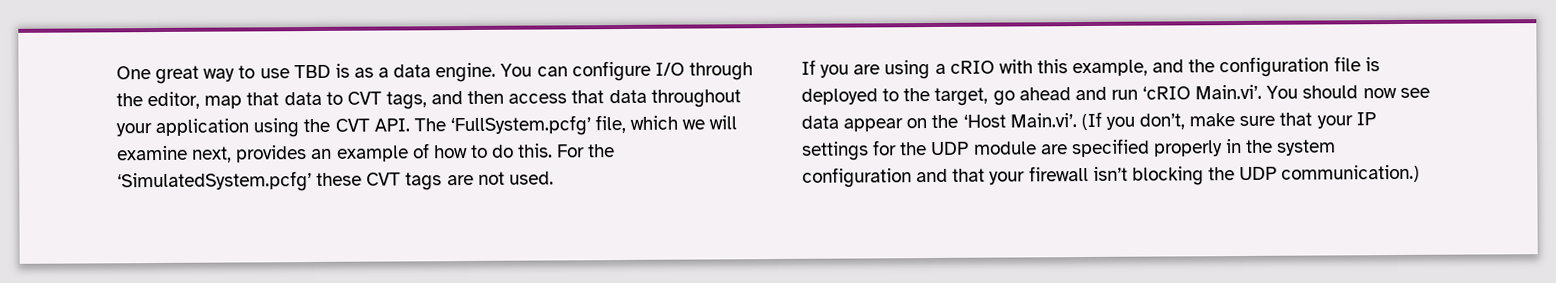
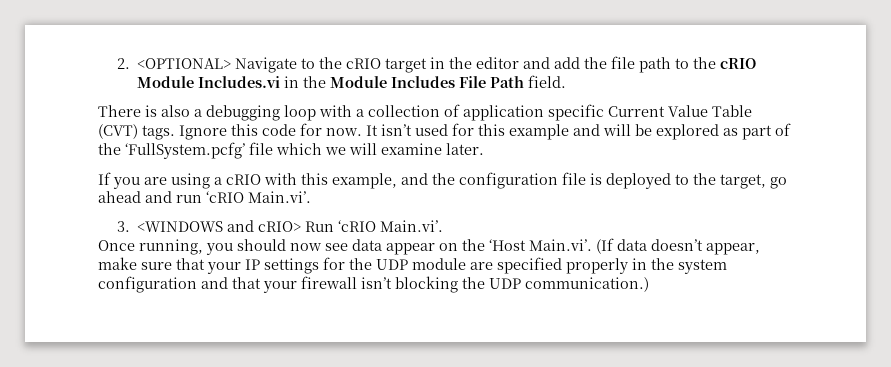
- One great way to use TBD is as a data engine. You can configure I/O through the editor, map that data to CVT tags, and then access that data throughout your application using the CVT API. The ‘FullSystem.pcfg’ file, which we will examine next, provides an example of how to do this. For the ‘SimulatedSystem.pcfg’ these CVT tags are not used.
+ 2. <OPTIONAL> Navigate to the cRIO target in the editor and add the file path to the cRIO Module Includes.vi in the Module Includes File Path field.
+ There is also a debugging loop with a collection of application specific Current Value Table (CVT) tags. Ignore this code for now. It isn’t used for this example and will be explored as part of the ‘FullSystem.pcfg’ file which we will examine later.
- If you are using a cRIO with this example, and the configuration file is deployed to the target, go ahead and run ‘cRIO Main.vi’. You should now see data appear on the ‘Host Main.vi’. (If you don’t, make sure that your IP settings for the UDP module are specified properly in the system configuration and that your firewall isn’t blocking the UDP communication.)
+ If you are using a cRIO with this example, and the configuration file is deployed to the target, go ahead and run ‘cRIO Main.vi’.
+ 3. <WINDOWS and cRIO> Run ‘cRIO Main.vi’.
+ Once running, you should now see data appear on the ‘Host Main.vi’. (If data doesn’t appear, make sure that your IP settings for the UDP module are specified properly in the system configuration and that your firewall isn’t blocking the UDP communication.)

